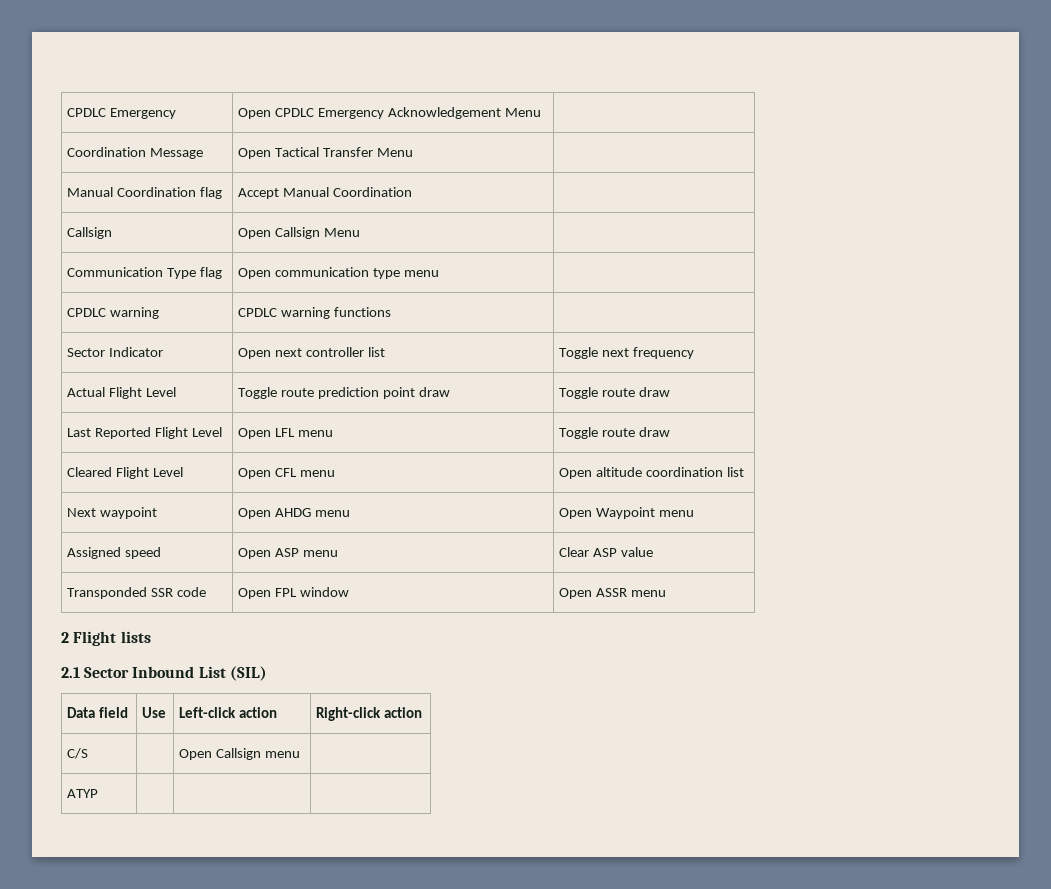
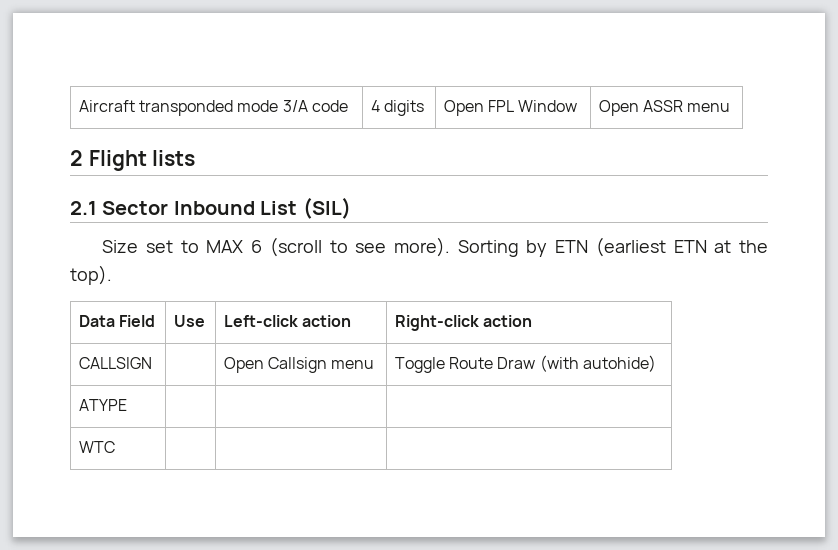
- CPDLC Emergency | Open CPDLC Emergency Acknowledgement Menu |
- Coordination Message | Open Tactical Transfer Menu |
- Manual Coordination flag | Accept Manual Coordination |
- Callsign | Open Callsign Menu |
- Communication Type flag | Open communication type menu |
- CPDLC warning | CPDLC warning functions |
- Sector Indicator | Open next controller list | Toggle next frequency
- Actual Flight Level | Toggle route prediction point draw | Toggle route draw
- Last Reported Flight Level | Open LFL menu | Toggle route draw
- Cleared Flight Level | Open CFL menu | Open altitude coordination list
- Next waypoint | Open AHDG menu | Open Waypoint menu
- Assigned speed | Open ASP menu | Clear ASP value
- Transponded SSR code | Open FPL window | Open ASSR menu
+ Aircraft transponded mode 3/A code | 4 digits | Open FPL Window | Open ASSR menu
+ Size set to MAX 6 (scroll to see more). Sorting by ETN (earliest ETN at the top).
- Data field | Use | Left-click action | Right-click action
+ Data Field | Use | Left-click action | Right-click action
- C/S | | Open Callsign menu |
- ATYP | | |
+ CALLSIGN | | Open Callsign menu | Toggle Route Draw (with autohide)
+ ATYPE | | |
+ WTC | | |

